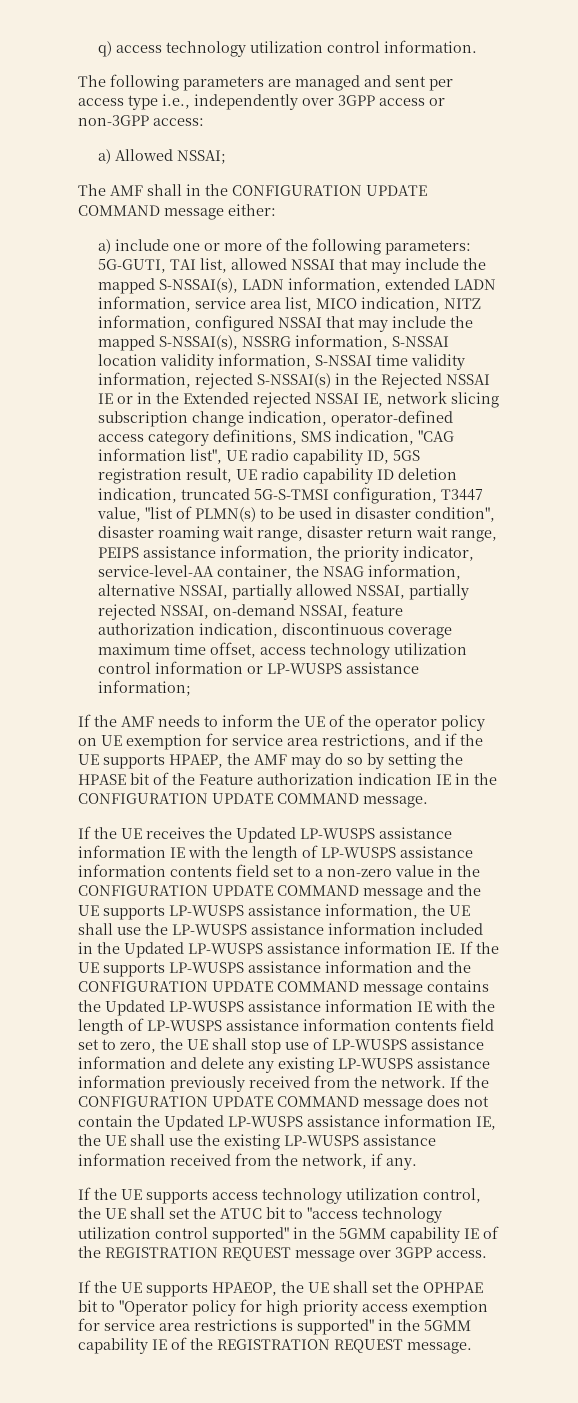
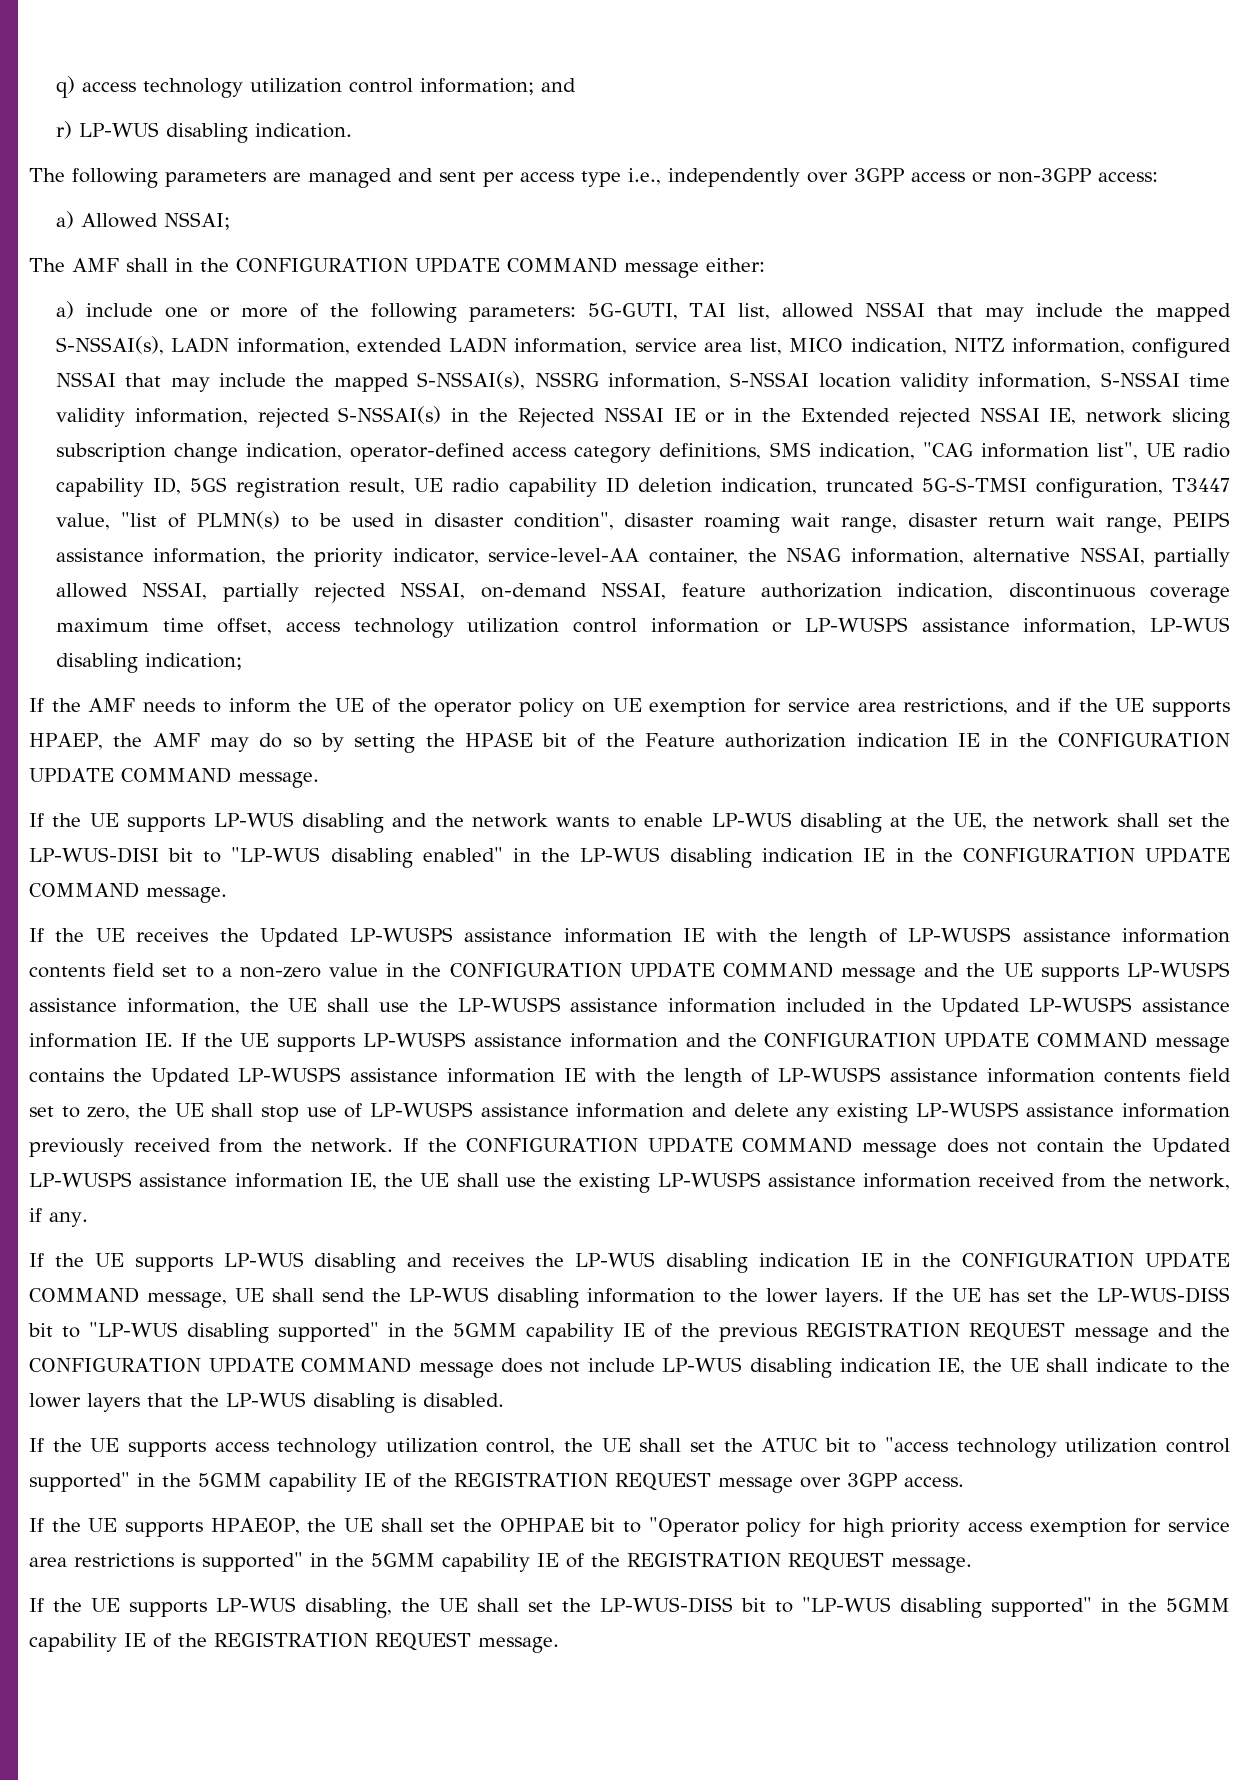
- q) access technology utilization control information.
+ q) access technology utilization control information; and
+ r) LP-WUS disabling indication.
- 5G-GUTI, TAI list, allowed NSSAI that may include the mapped S-NSSAI(s), LADN information, extended LADN information, service area list, MICO indication, NITZ information, configured NSSAI that may include the mapped S-NSSAI(s), NSSRG information, S-NSSAI location validity information, S-NSSAI time validity information, rejected S-NSSAI(s) in the Rejected NSSAI IE or in the Extended rejected NSSAI IE, network slicing subscription change indication, operator-defined access category definitions, SMS indication, "CAG information list", UE radio capability ID, 5GS registration result, UE radio capability ID deletion indication, truncated 5G-S-TMSI configuration, T3447 value, "list of PLMN(s) to be used in disaster condition", disaster roaming wait range, disaster return wait range, PEIPS assistance information, the priority indicator, service-level-AA container, the NSAG information, alternative NSSAI, partially allowed NSSAI, partially rejected NSSAI, on-demand NSSAI, feature authorization indication, discontinuous coverage maximum time offset, access technology utilization control information or LP-WUSPS assistance information;
+ 5G-GUTI, TAI list, allowed NSSAI that may include the mapped S-NSSAI(s), LADN information, extended LADN information, service area list, MICO indication, NITZ information, configured NSSAI that may include the mapped S-NSSAI(s), NSSRG information, S-NSSAI location validity information, S-NSSAI time validity information, rejected S-NSSAI(s) in the Rejected NSSAI IE or in the Extended rejected NSSAI IE, network slicing subscription change indication, operator-defined access category definitions, SMS indication, "CAG information list", UE radio capability ID, 5GS registration result, UE radio capability ID deletion indication, truncated 5G-S-TMSI configuration, T3447 value, "list of PLMN(s) to be used in disaster condition", disaster roaming wait range, disaster return wait range, PEIPS assistance information, the priority indicator, service-level-AA container, the NSAG information, alternative NSSAI, partially allowed NSSAI, partially rejected NSSAI, on-demand NSSAI, feature authorization indication, discontinuous coverage maximum time offset, access technology utilization control information or LP-WUSPS assistance information, LP-WUS disabling indication;
+ If the UE supports LP-WUS disabling and the network wants to enable LP-WUS disabling at the UE, the network shall set the LP-WUS-DISI bit to "LP-WUS disabling enabled" in the LP-WUS disabling indication IE in the CONFIGURATION UPDATE COMMAND message.
+ If the UE supports LP-WUS disabling and receives the LP-WUS disabling indication IE in the CONFIGURATION UPDATE COMMAND message, UE shall send the LP-WUS disabling information to the lower layers. If the UE has set the LP-WUS-DISS bit to "LP-WUS disabling supported" in the 5GMM capability IE of the previous REGISTRATION REQUEST message and the CONFIGURATION UPDATE COMMAND message does not include LP-WUS disabling indication IE, the UE shall indicate to the lower layers that the LP-WUS disabling is disabled.
+ If the UE supports LP-WUS disabling, the UE shall set the LP-WUS-DISS bit to "LP-WUS disabling supported" in the 5GMM capability IE of the REGISTRATION REQUEST message.

